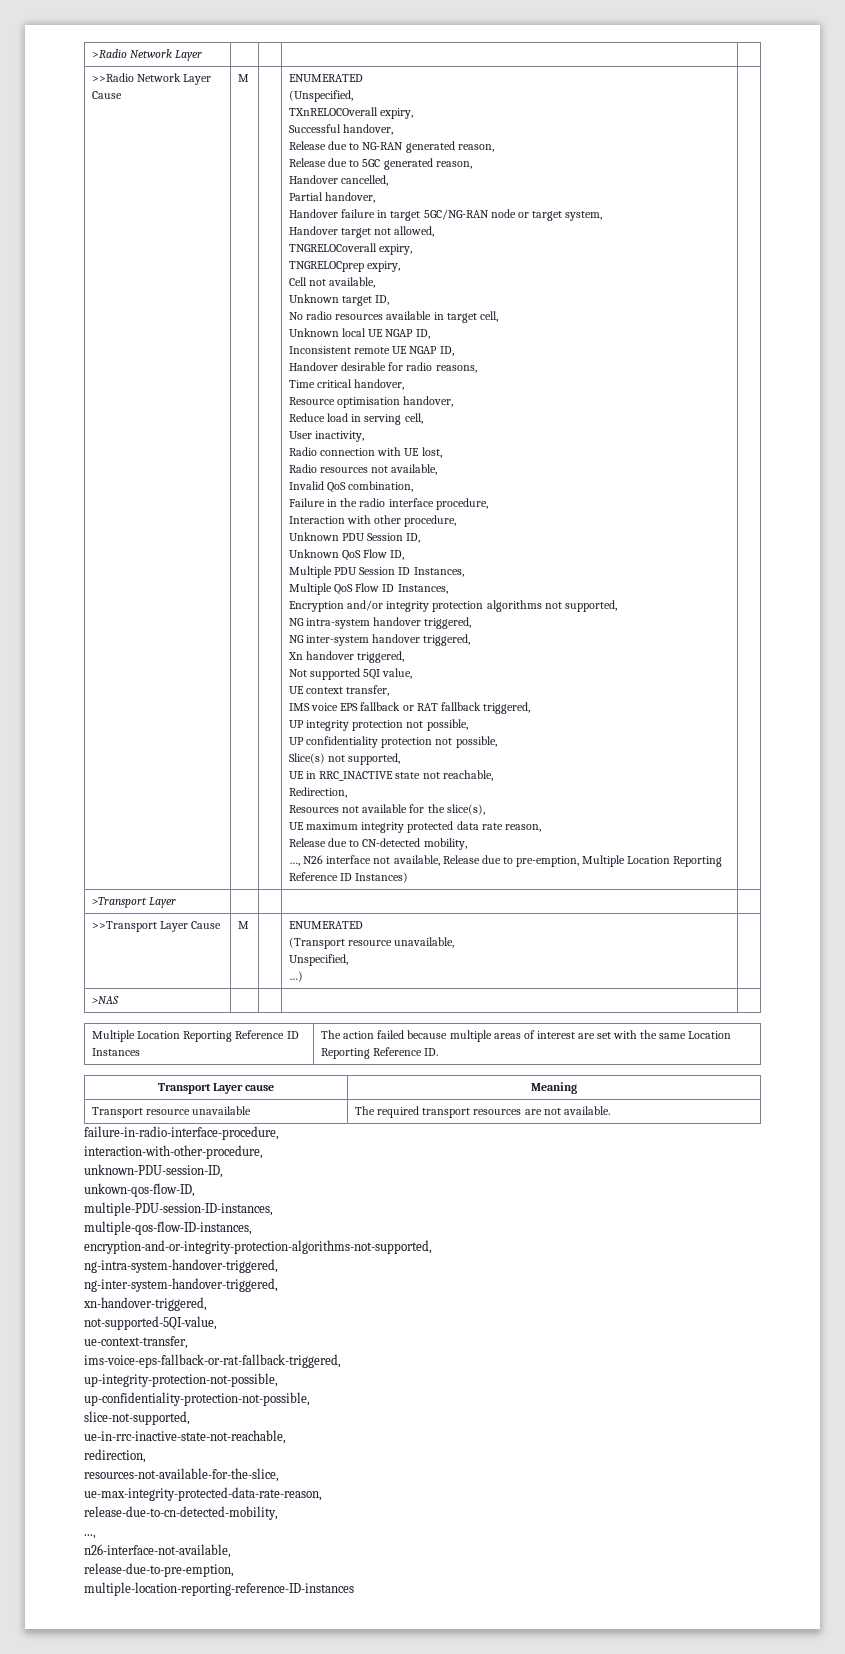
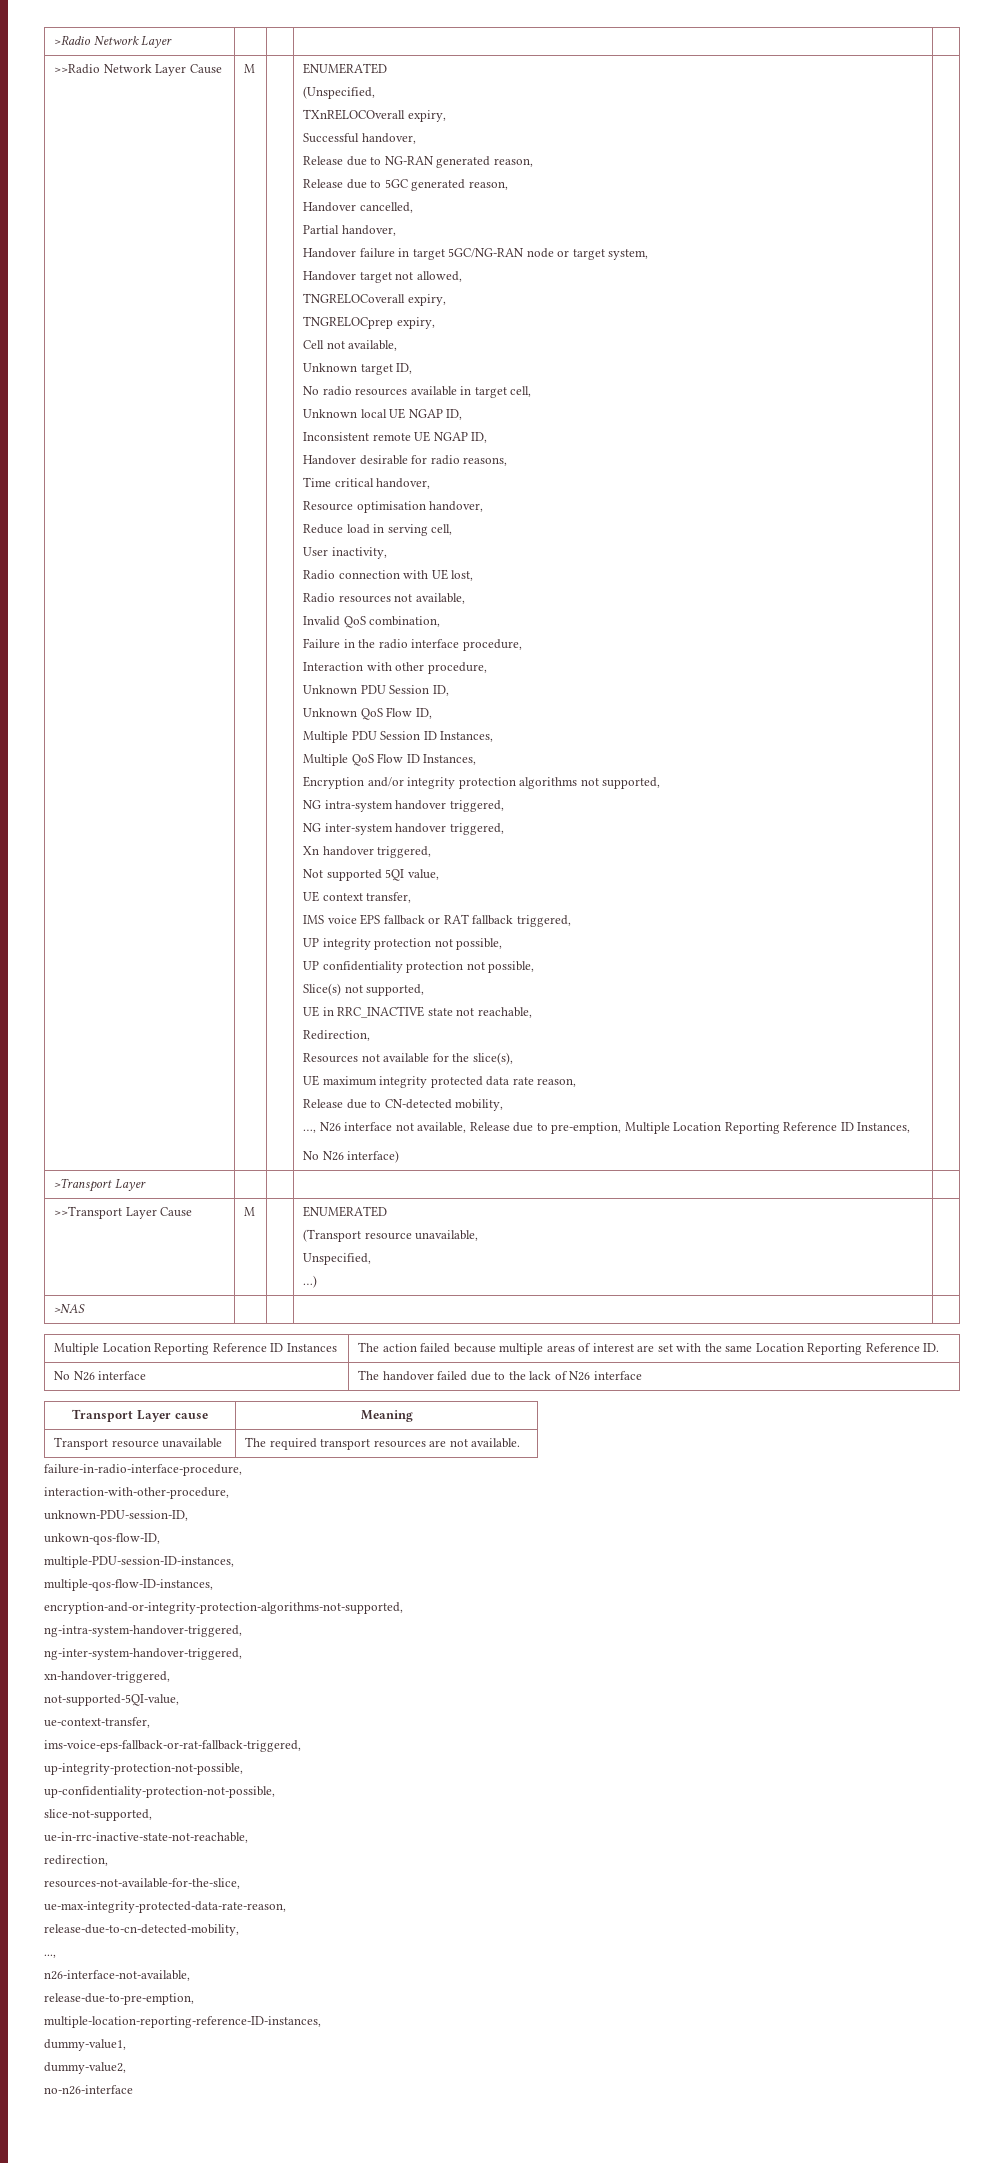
- …, N26 interface not available, Release due to pre-emption, Multiple Location Reporting Reference ID Instances)
+ …, N26 interface not available, Release due to pre-emption, Multiple Location Reporting Reference ID Instances,
+ No N26 interface)
+ No N26 interface | The handover failed due to the lack of N26 interface
- multiple-location-reporting-reference-ID-instances
+ multiple-location-reporting-reference-ID-instances,
+ dummy-value1,
+ dummy-value2,
+ no-n26-interface

